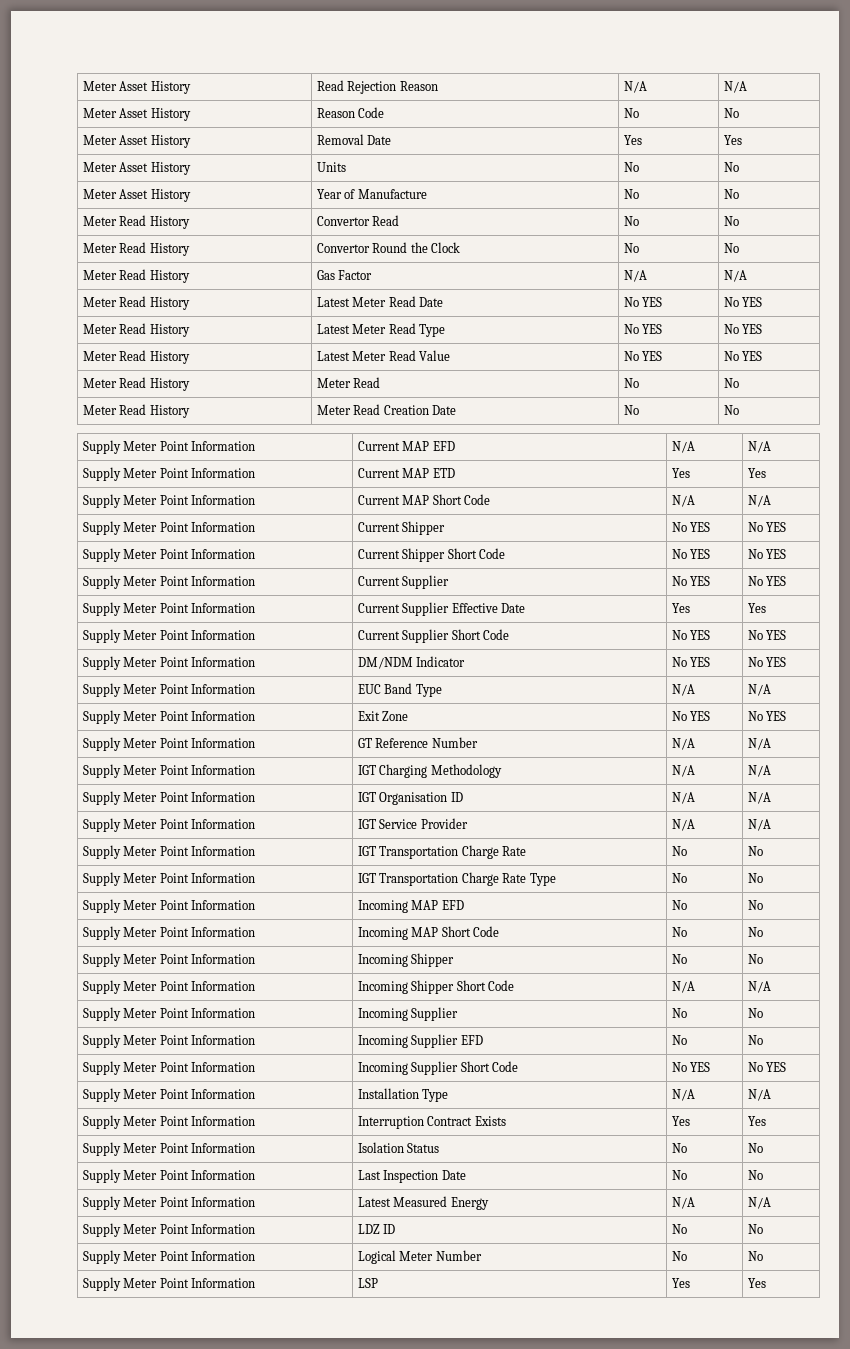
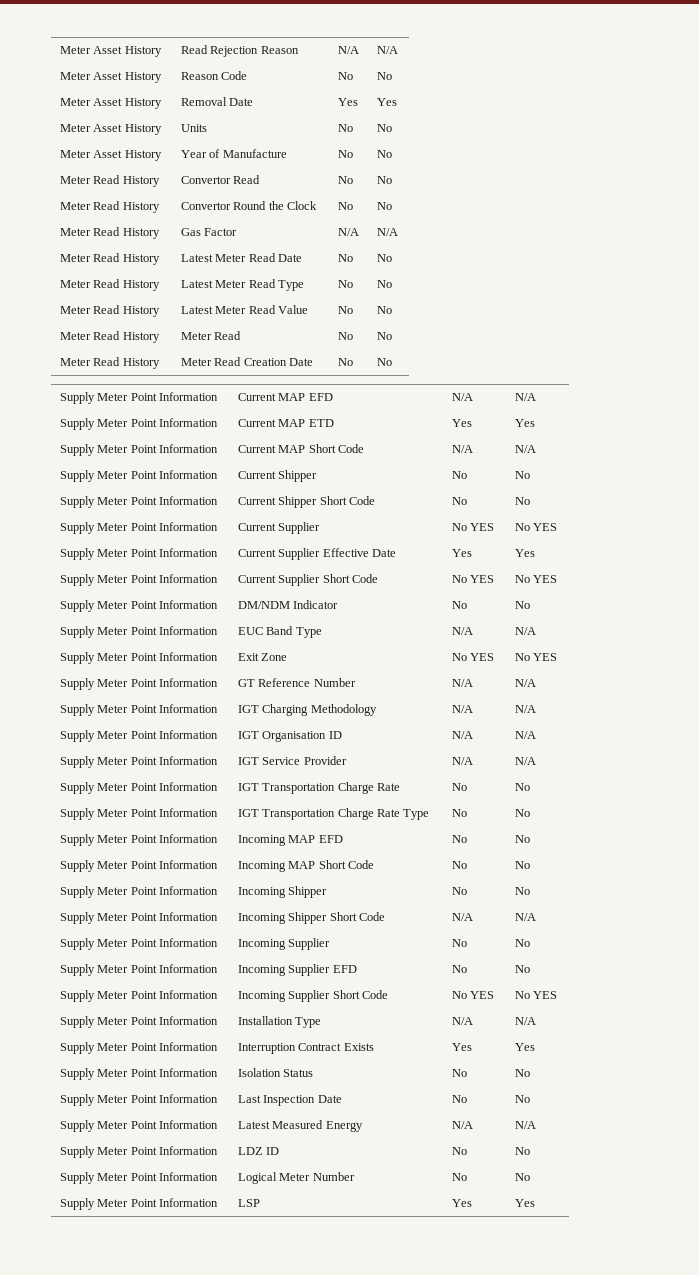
- Meter Read History | Latest Meter Read Date | No YES | No YES
+ Meter Read History | Latest Meter Read Date | No | No
- Meter Read History | Latest Meter Read Type | No YES | No YES
+ Meter Read History | Latest Meter Read Type | No | No
- Meter Read History | Latest Meter Read Value | No YES | No YES
+ Meter Read History | Latest Meter Read Value | No | No
- Supply Meter Point Information | Current Shipper | No YES | No YES
+ Supply Meter Point Information | Current Shipper | No | No
- Supply Meter Point Information | Current Shipper Short Code | No YES | No YES
+ Supply Meter Point Information | Current Shipper Short Code | No | No
- Supply Meter Point Information | DM/NDM Indicator | No YES | No YES
+ Supply Meter Point Information | DM/NDM Indicator | No | No

